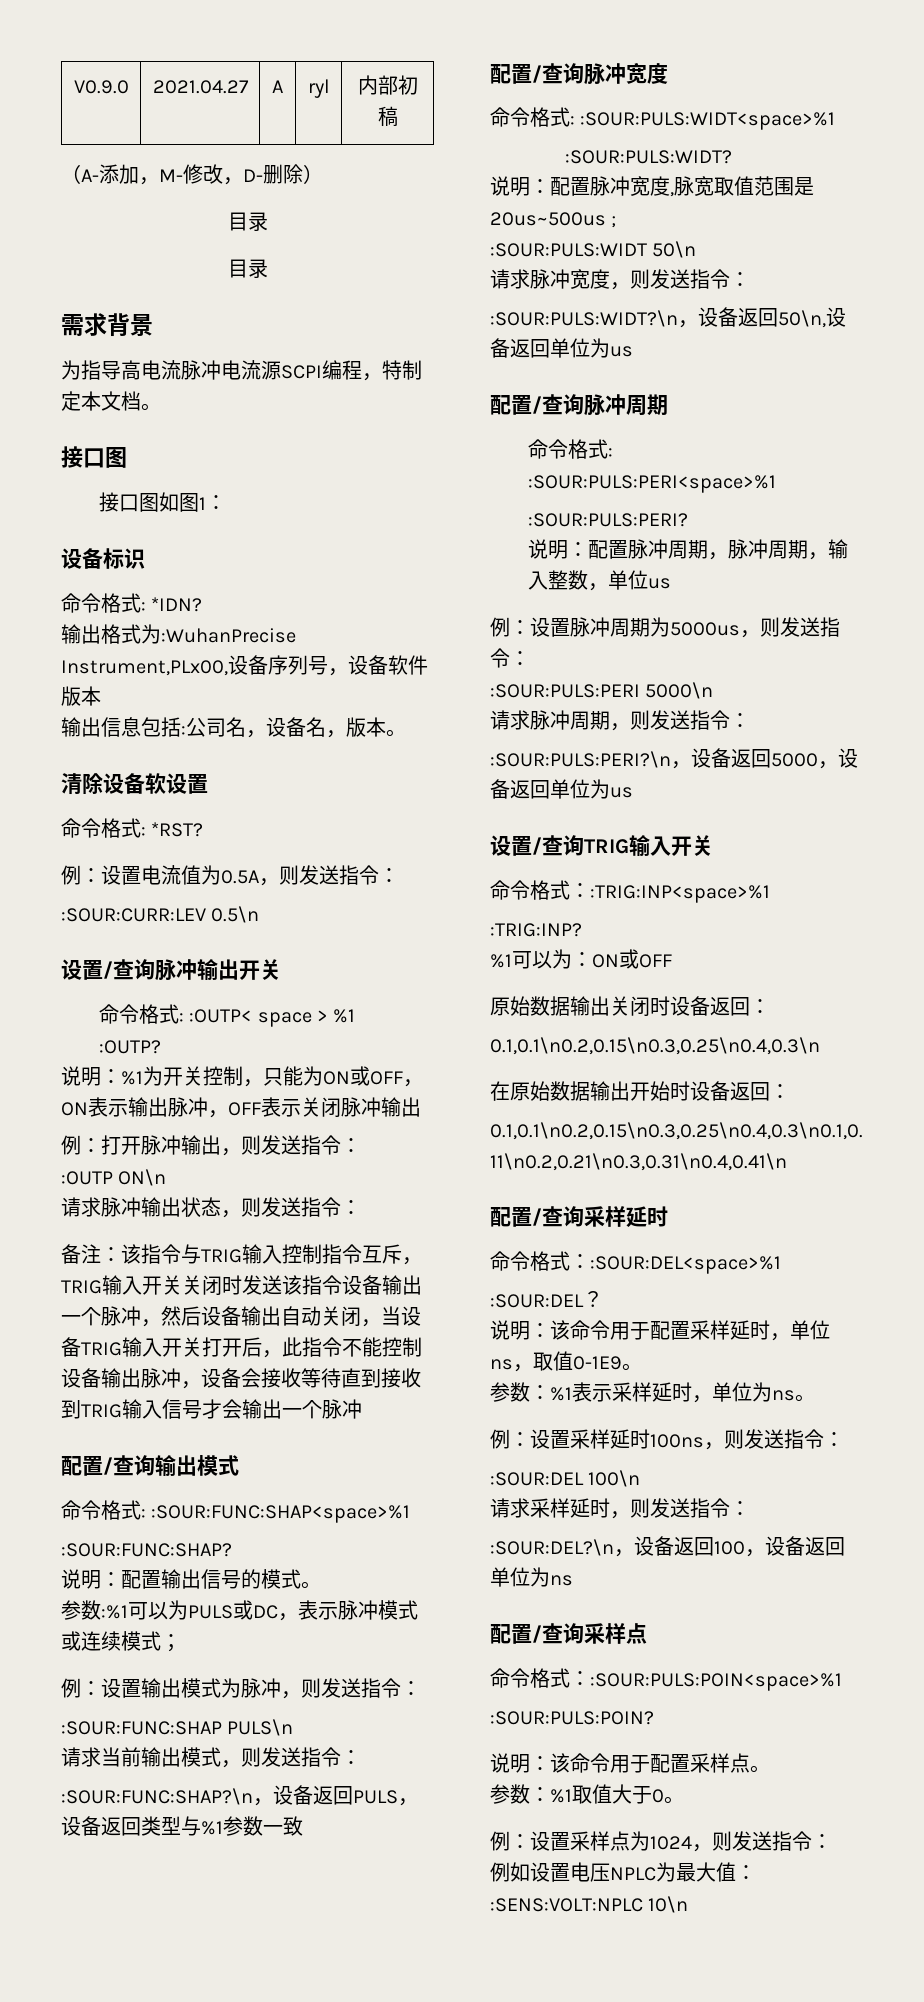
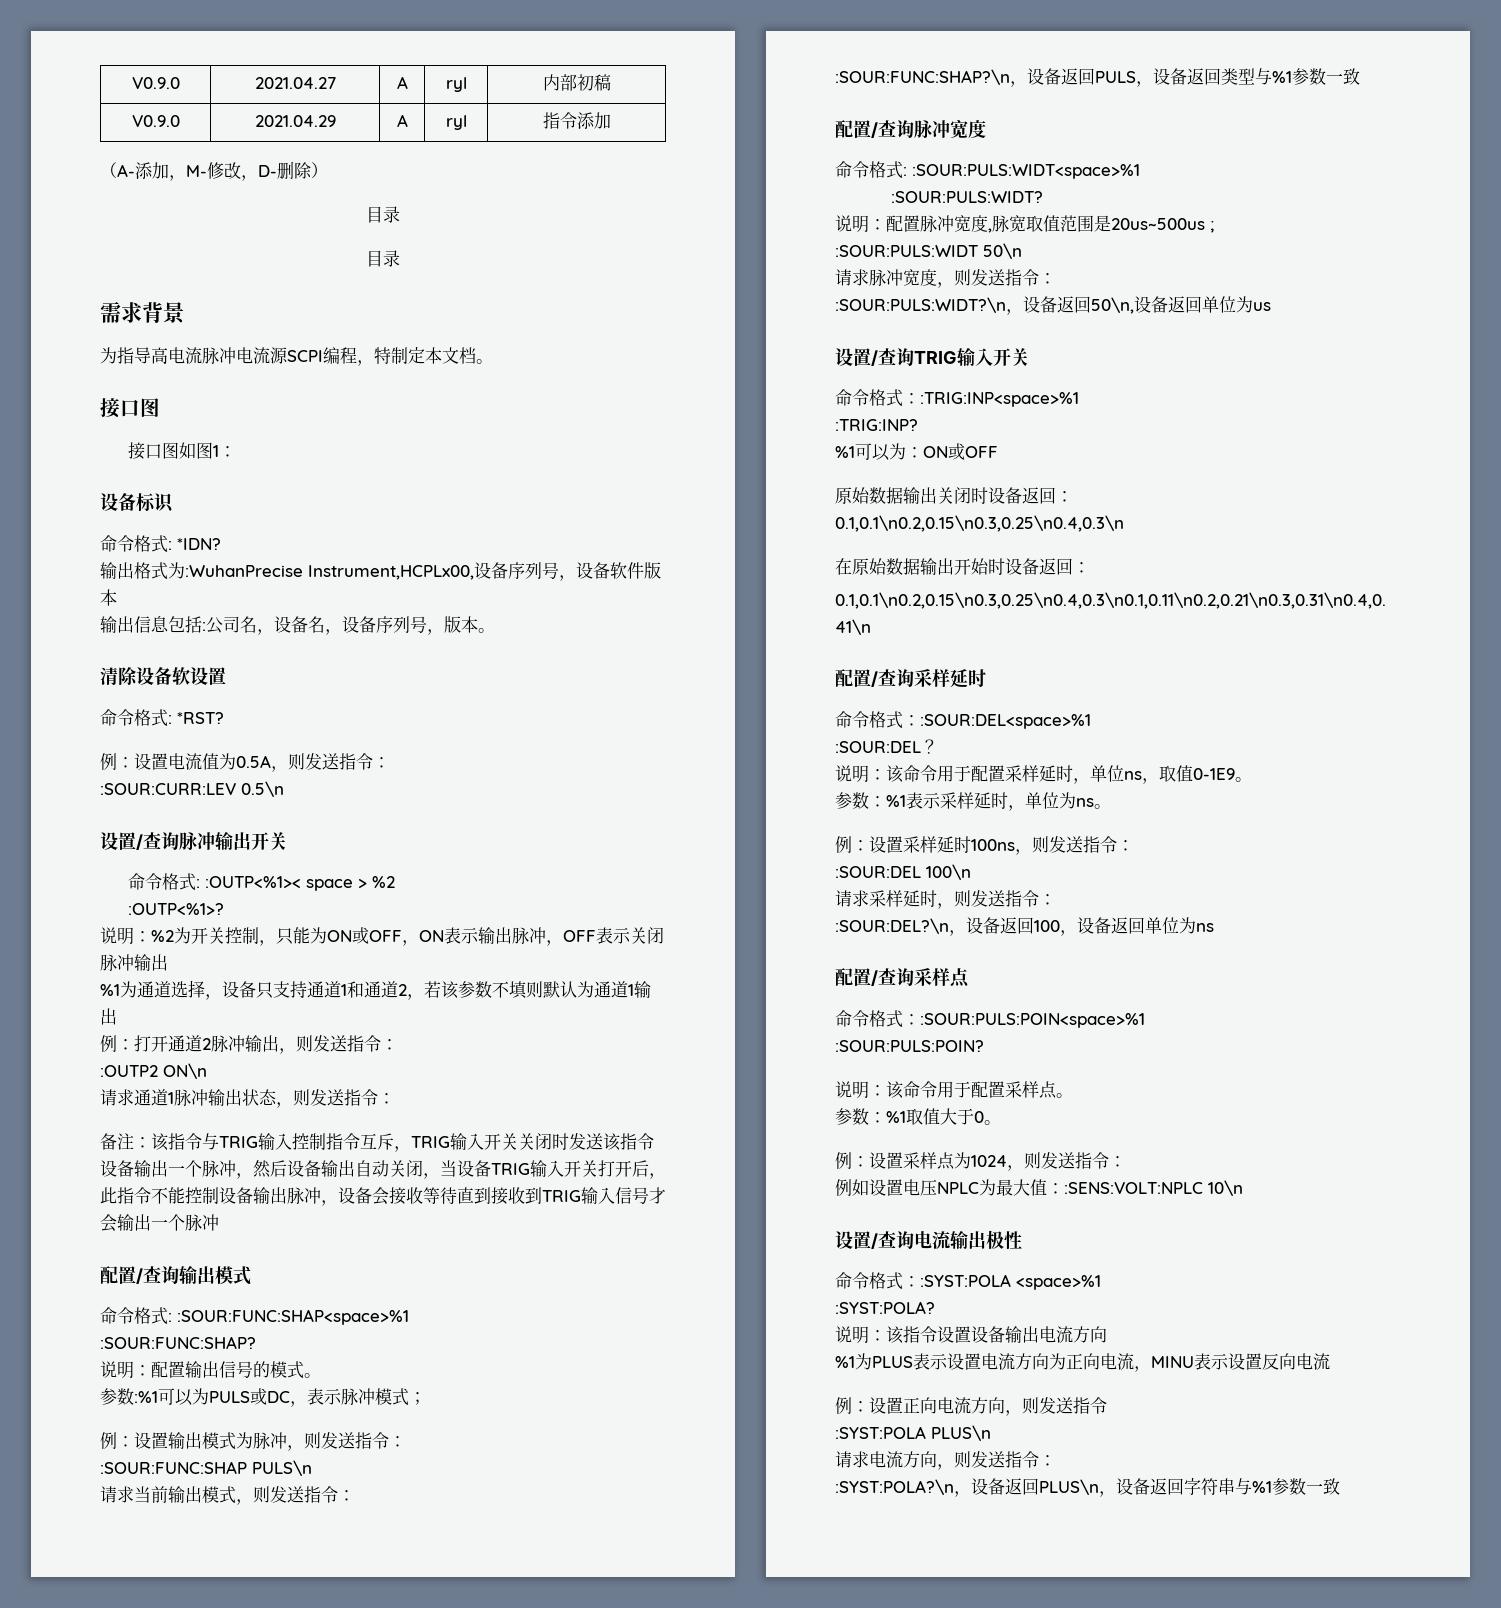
+ V0.9.0 | 2021.04.29 | A | ryl | 指令添加
- 输出格式为:WuhanPrecise Instrument,PLx00,设备序列号，设备软件版本
+ 输出格式为:WuhanPrecise Instrument,HCPLx00,设备序列号，设备软件版本
- 输出信息包括:公司名，设备名，版本。
+ 输出信息包括:公司名，设备名，设备序列号，版本。
- 命令格式: :OUTP< space > %1
- :OUTP?
- 说明：%1为开关控制，只能为ON或OFF，ON表示输出脉冲，OFF表示关闭脉冲输出
+ 命令格式: :OUTP<%1>< space > %2
+ :OUTP<%1>?
+ 说明：%2为开关控制，只能为ON或OFF，ON表示输出脉冲，OFF表示关闭脉冲输出
+ %1为通道选择，设备只支持通道1和通道2，若该参数不填则默认为通道1输出
- 例：打开脉冲输出，则发送指令：
+ 例：打开通道2脉冲输出，则发送指令：
- :OUTP ON\n
+ :OUTP2 ON\n
- 请求脉冲输出状态，则发送指令：
+ 请求通道1脉冲输出状态，则发送指令：
- 参数:%1可以为PULS或DC，表示脉冲模式或连续模式；
+ 参数:%1可以为PULS或DC，表示脉冲模式；
- 配置/查询脉冲周期
- 命令格式: :SOUR:PULS:PERI<space>%1
- :SOUR:PULS:PERI?
- 说明：配置脉冲周期，脉冲周期，输入整数，单位us
- 例：设置脉冲周期为5000us，则发送指令：
- :SOUR:PULS:PERI 5000\n
- 请求脉冲周期，则发送指令：
- :SOUR:PULS:PERI?\n，设备返回5000，设备返回单位为us
+ 设置/查询电流输出极性
+ 命令格式：:SYST:POLA <space>%1
+ :SYST:POLA?
+ 说明：该指令设置设备输出电流方向
+ %1为PLUS表示设置电流方向为正向电流，MINU表示设置反向电流
+ 例：设置正向电流方向，则发送指令
+ :SYST:POLA PLUS\n
+ 请求电流方向，则发送指令：
+ :SYST:POLA?\n，设备返回PLUS\n，设备返回字符串与%1参数一致

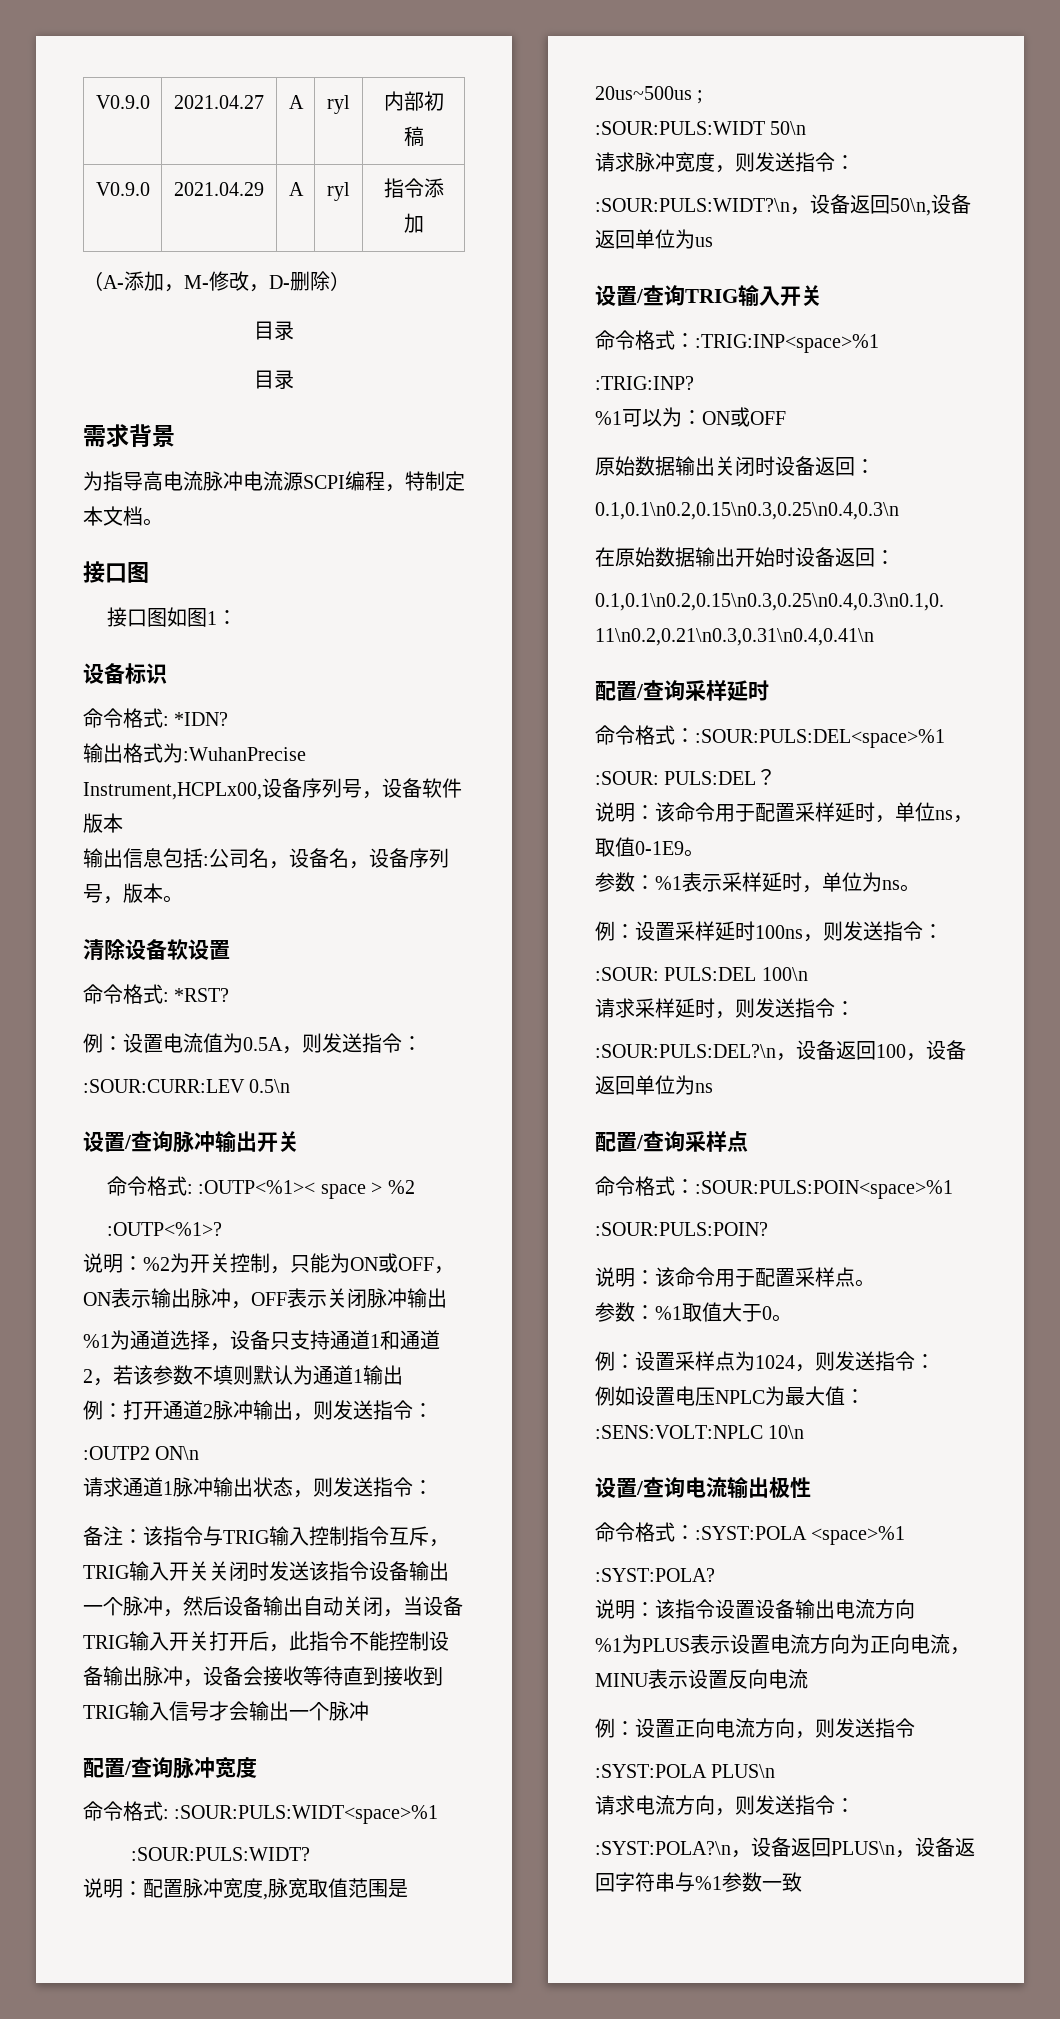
- 配置/查询输出模式
- 命令格式: :SOUR:FUNC:SHAP<space>%1
- :SOUR:FUNC:SHAP?
- 说明：配置输出信号的模式。
- 参数:%1可以为PULS或DC，表示脉冲模式；
- 例：设置输出模式为脉冲，则发送指令：
- :SOUR:FUNC:SHAP PULS\n
- 请求当前输出模式，则发送指令：
- :SOUR:FUNC:SHAP?\n，设备返回PULS，设备返回类型与%1参数一致
- 命令格式：:SOUR:DEL<space>%1
- :SOUR:DEL？
+ 命令格式：:SOUR:PULS:DEL<space>%1
+ :SOUR: PULS:DEL？
- :SOUR:DEL 100\n
+ :SOUR: PULS:DEL 100\n
- :SOUR:DEL?\n，设备返回100，设备返回单位为ns
+ :SOUR:PULS:DEL?\n，设备返回100，设备返回单位为ns

